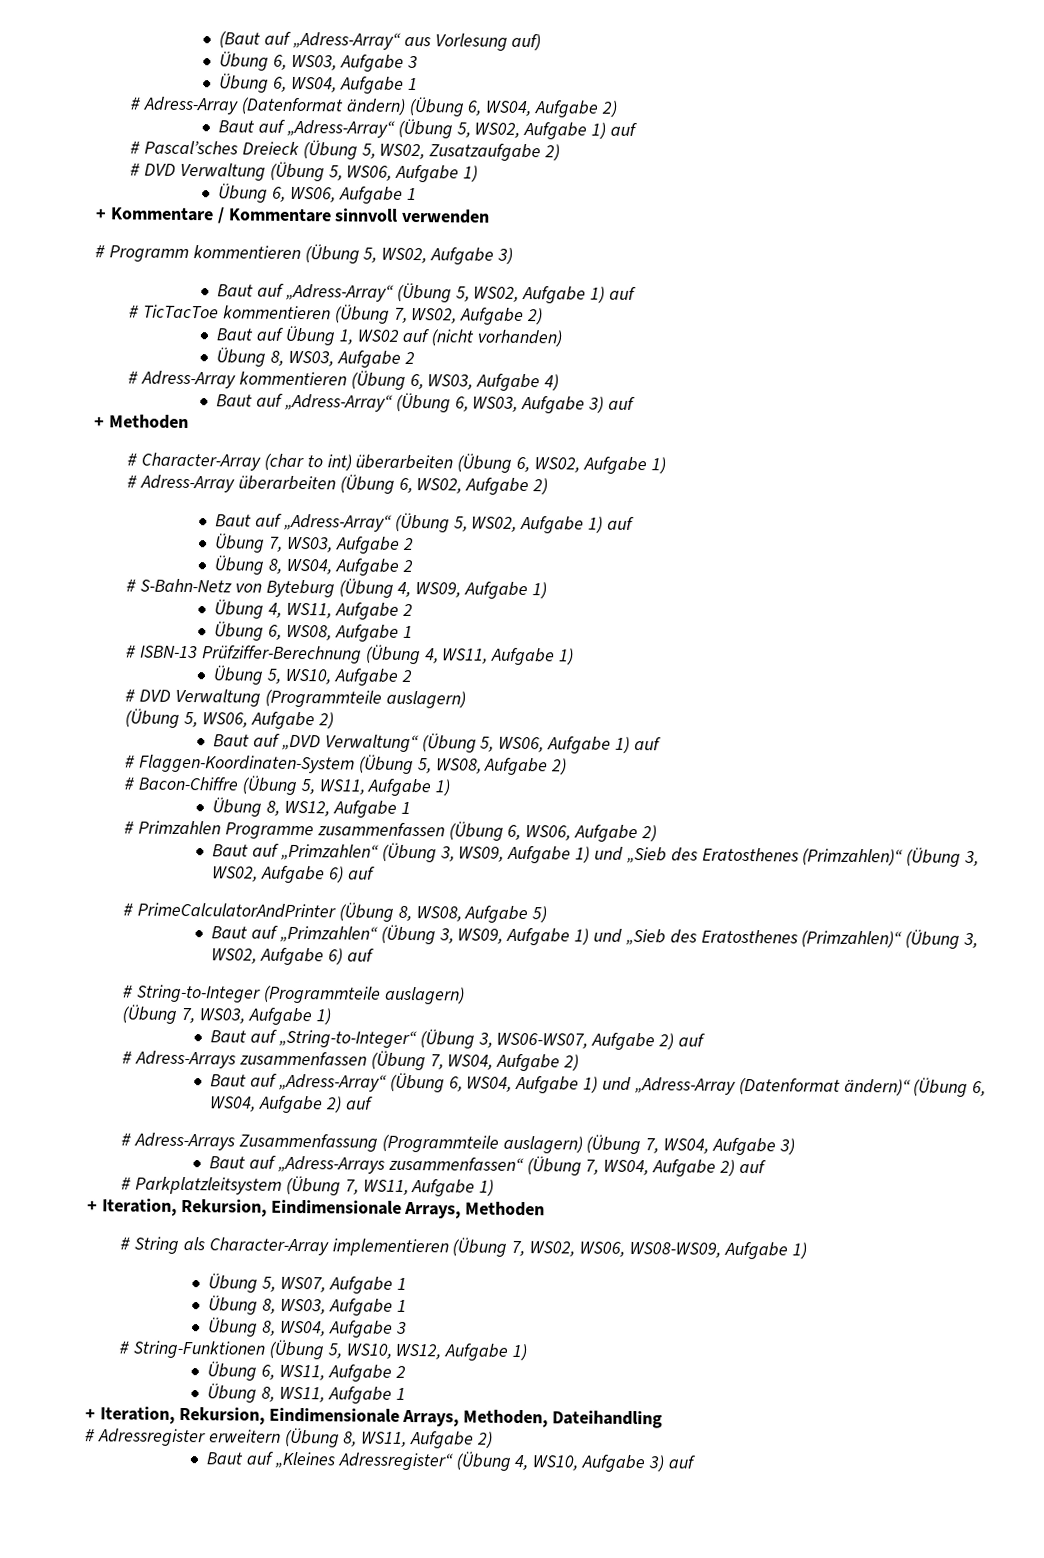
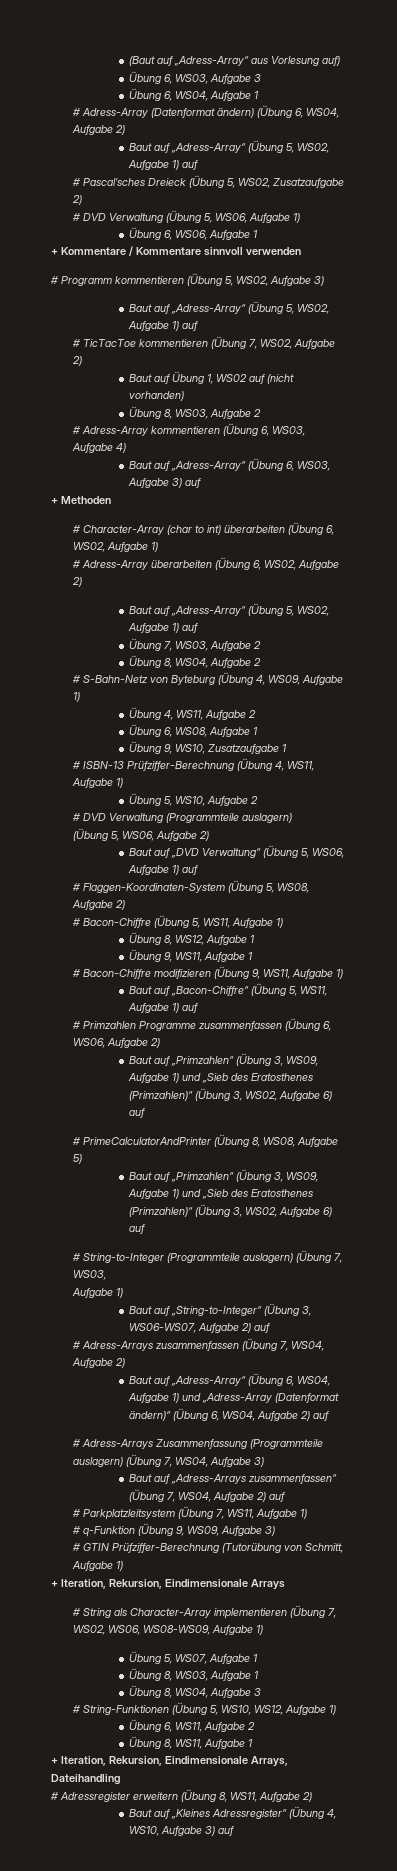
+ Übung 9, WS10, Zusatzaufgabe 1
+ Übung 9, WS11, Aufgabe 1
+ # Bacon-Chiffre modifizieren (Übung 9, WS11, Aufgabe 1)
+ Baut auf „Bacon-Chiffre“ (Übung 5, WS11, Aufgabe 1) auf
- # String-to-Integer (Programmteile auslagern)
- (Übung 7, WS03, Aufgabe 1)
+ # String-to-Integer (Programmteile auslagern) (Übung 7, WS03,
+ Aufgabe 1)
- + Iteration, Rekursion, Eindimensionale Arrays, Methoden
+ # q-Funktion (Übung 9, WS09, Aufgabe 3)
+ # GTIN Prüfziffer-Berechnung (Tutorübung von Schmitt, Aufgabe 1)
+ + Iteration, Rekursion, Eindimensionale Arrays
- + Iteration, Rekursion, Eindimensionale Arrays, Methoden, Dateihandling
+ + Iteration, Rekursion, Eindimensionale Arrays, Dateihandling

